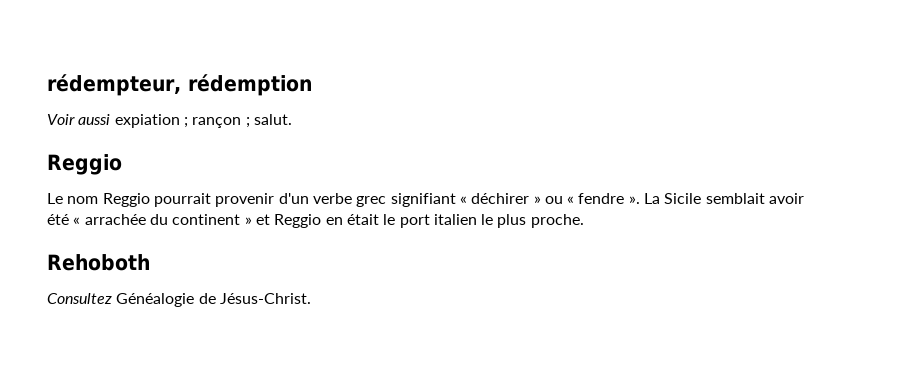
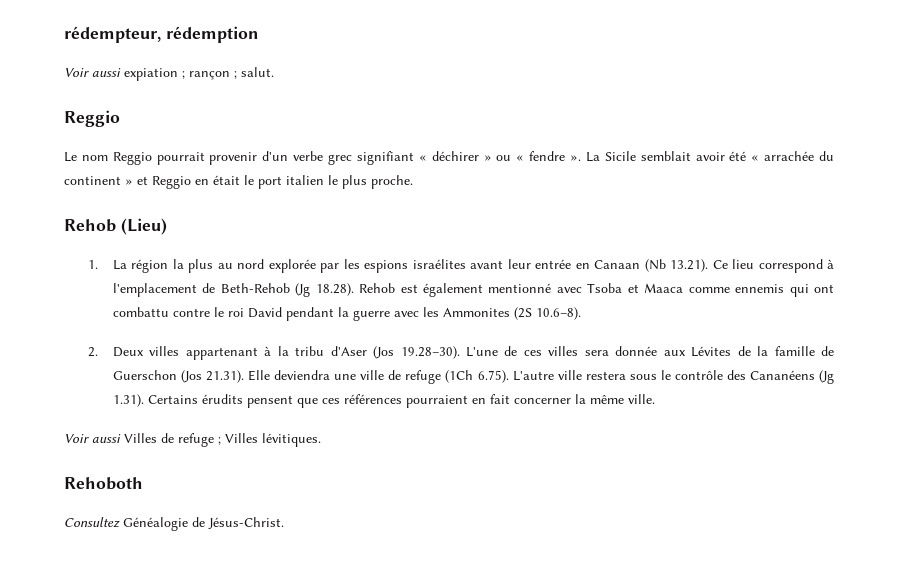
+ Rehob (Lieu)
+ 1. La région la plus au nord explorée par les espions israélites avant leur entrée en Canaan (Nb 13.21). Ce lieu correspond à l'emplacement de Beth-Rehob (Jg 18.28). Rehob est également mentionné avec Tsoba et Maaca comme ennemis qui ont combattu contre le roi David pendant la guerre avec les Ammonites (2S 10.6–8).
+ 2. Deux villes appartenant à la tribu d'Aser (Jos 19.28–30). L'une de ces villes sera donnée aux Lévites de la famille de Guerschon (Jos 21.31). Elle deviendra une ville de refuge (1Ch 6.75). L'autre ville restera sous le contrôle des Cananéens (Jg 1.31). Certains érudits pensent que ces références pourraient en fait concerner la même ville.
+ Voir aussi Villes de refuge ; Villes lévitiques.

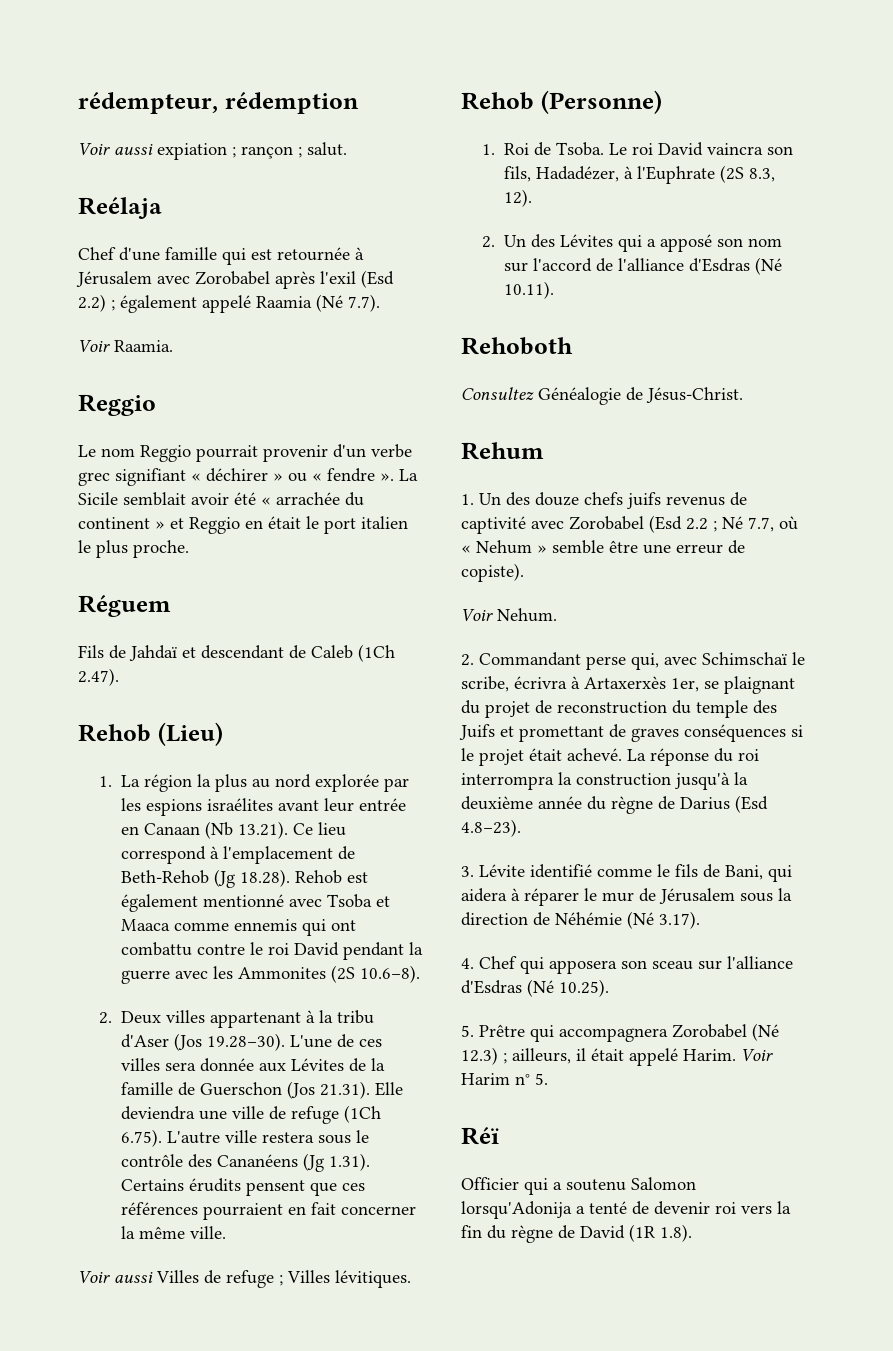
+ Reélaja
+ Chef d'une famille qui est retournée à Jérusalem avec Zorobabel après l'exil (Esd 2.2) ; également appelé Raamia (Né 7.7).
+ Voir Raamia.
+ Réguem
+ Fils de Jahdaï et descendant de Caleb (1Ch 2.47).
+ Rehob (Personne)
+ 1. Roi de Tsoba. Le roi David vaincra son fils, Hadadézer, à l'Euphrate (2S 8.3, 12).
+ 2. Un des Lévites qui a apposé son nom sur l'accord de l'alliance d'Esdras (Né 10.11).
+ Rehum
+ 1. Un des douze chefs juifs revenus de captivité avec Zorobabel (Esd 2.2 ; Né 7.7, où « Nehum » semble être une erreur de copiste).
+ Voir Nehum.
+ 2. Commandant perse qui, avec Schimschaï le scribe, écrivra à Artaxerxès 1er, se plaignant du projet de reconstruction du temple des Juifs et promettant de graves conséquences si le projet était achevé. La réponse du roi interrompra la construction jusqu'à la deuxième année du règne de Darius (Esd 4.8–23).
+ 3. Lévite identifié comme le fils de Bani, qui aidera à réparer le mur de Jérusalem sous la direction de Néhémie (Né 3.17).
+ 4. Chef qui apposera son sceau sur l'alliance d'Esdras (Né 10.25).
+ 5. Prêtre qui accompagnera Zorobabel (Né 12.3) ; ailleurs, il était appelé Harim. Voir Harim n° 5.
+ Réï
+ Officier qui a soutenu Salomon lorsqu'Adonija a tenté de devenir roi vers la fin du règne de David (1R 1.8).

